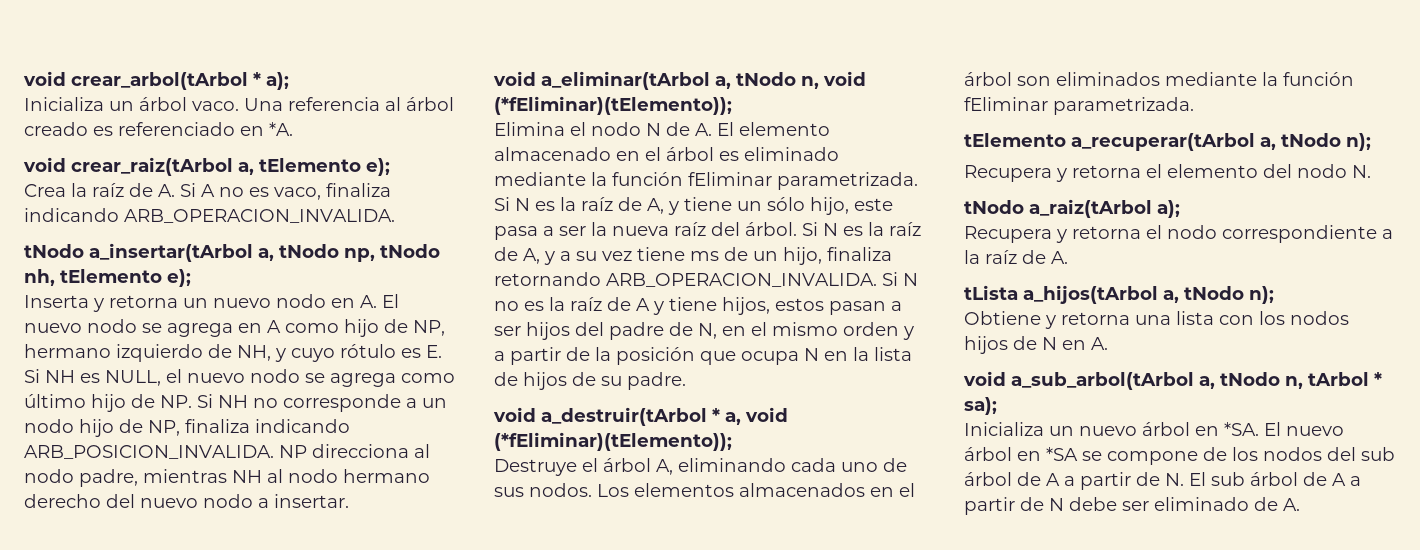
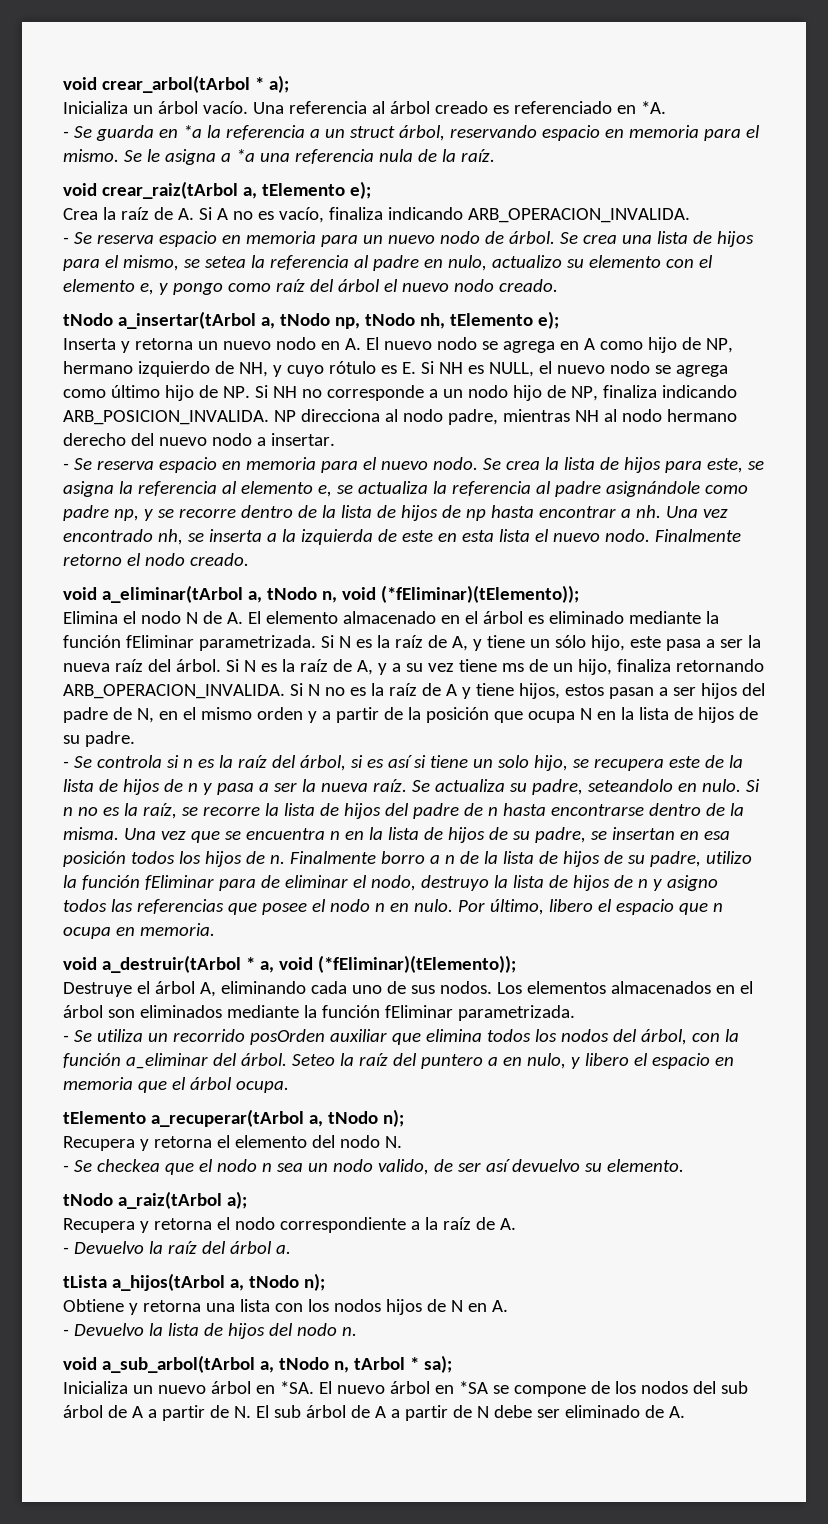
- Inicializa un árbol vaco.
+ Inicializa un árbol vacío.
+ - Se guarda en *a la referencia a un struct árbol, reservando espacio en memoria para el mismo. Se le asigna a *a una referencia nula de la raíz.
- Crea la raíz de A. Si A no es vaco, finaliza indicando ARB_OPERACION_INVALIDA.
+ Crea la raíz de A. Si A no es vacío, finaliza indicando ARB_OPERACION_INVALIDA.
+ - Se reserva espacio en memoria para un nuevo nodo de árbol. Se crea una lista de hijos para el mismo, se setea la referencia al padre en nulo, actualizo su elemento con el elemento e, y pongo como raíz del árbol el nuevo nodo creado.
+ - Se reserva espacio en memoria para el nuevo nodo. Se crea la lista de hijos para este, se asigna la referencia al elemento e, se actualiza la referencia al padre asignándole como padre np, y se recorre dentro de la lista de hijos de np hasta encontrar a nh. Una vez encontrado nh, se inserta a la izquierda de este en esta lista el nuevo nodo. Finalmente retorno el nodo creado.
+ - Se controla si n es la raíz del árbol, si es así si tiene un solo hijo, se recupera este de la lista de hijos de n y pasa a ser la nueva raíz. Se actualiza su padre, seteandolo en nulo. Si n no es la raíz, se recorre la lista de hijos del padre de n hasta encontrarse dentro de la misma. Una vez que se encuentra n en la lista de hijos de su padre, se insertan en esa posición todos los hijos de n. Finalmente borro a n de la lista de hijos de su padre, utilizo la función fEliminar para de eliminar el nodo, destruyo la lista de hijos de n y asigno todos las referencias que posee el nodo n en nulo. Por último, libero el espacio que n ocupa en memoria.
+ - Se utiliza un recorrido posOrden auxiliar que elimina todos los nodos del árbol, con la función a_eliminar del árbol. Seteo la raíz del puntero a en nulo, y libero el espacio en memoria que el árbol ocupa.
+ - Se checkea que el nodo n sea un nodo valido, de ser así devuelvo su elemento.
+ - Devuelvo la raíz del árbol a.
+ - Devuelvo la lista de hijos del nodo n.

